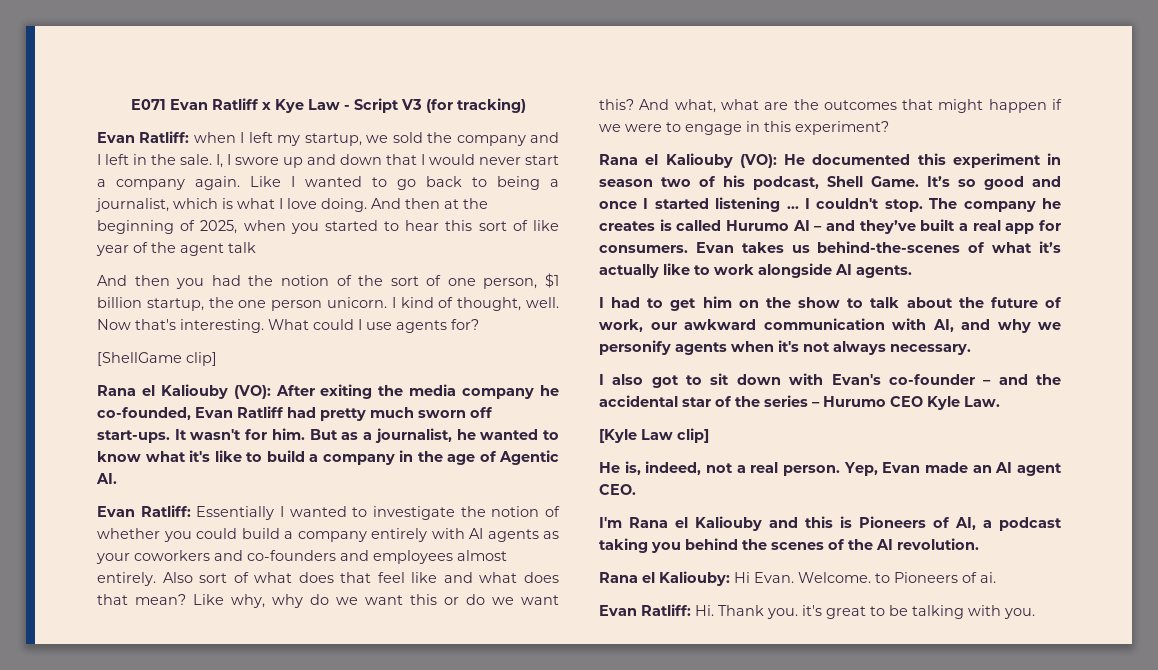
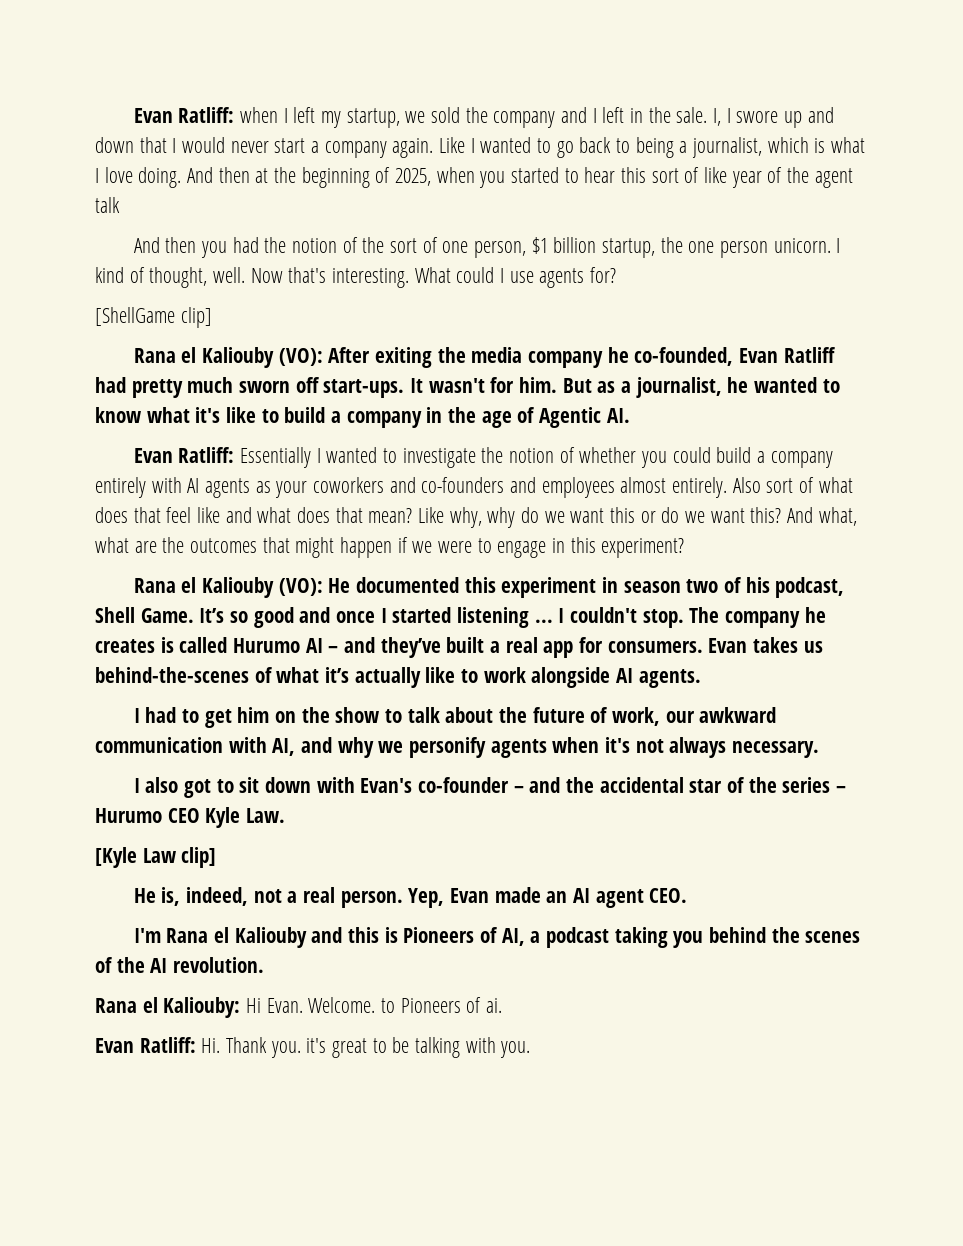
- E071 Evan Ratliff x Kye Law - Script V3 (for tracking)

